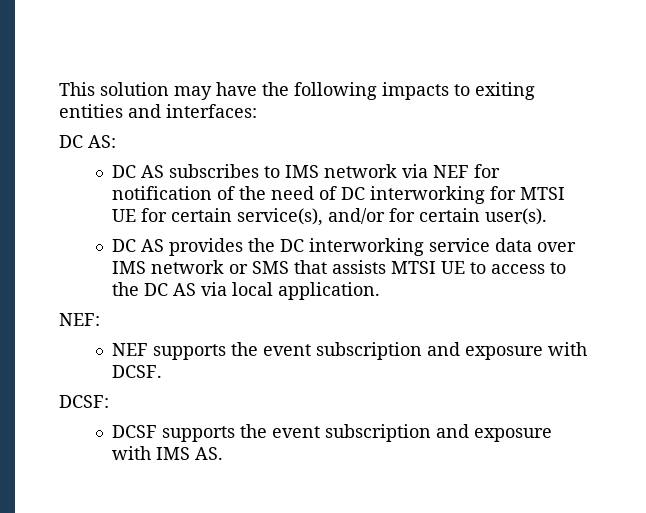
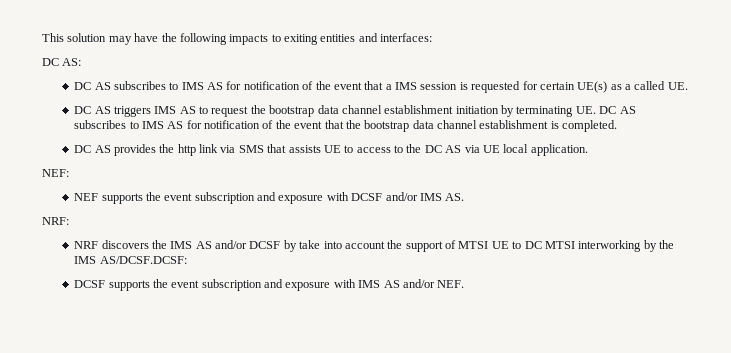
- DC AS subscribes to IMS network via NEF for notification of the need of DC interworking for MTSI UE for certain service(s), and/or for certain user(s).
- DC AS provides the DC interworking service data over IMS network or SMS that assists MTSI UE to access to the DC AS via local application.
+ DC AS subscribes to IMS AS for notification of the event that a IMS session is requested for certain UE(s) as a called UE.
+ DC AS triggers IMS AS to request the bootstrap data channel establishment initiation by terminating UE. DC AS subscribes to IMS AS for notification of the event that the bootstrap data channel establishment is completed.
+ DC AS provides the http link via SMS that assists UE to access to the DC AS via UE local application.
- NEF supports the event subscription and exposure with DCSF.
- DCSF:
+ NEF supports the event subscription and exposure with DCSF and/or IMS AS.
+ NRF:
+ NRF discovers the IMS AS and/or DCSF by take into account the support of MTSI UE to DC MTSI interworking by the IMS AS/DCSF.DCSF:
- DCSF supports the event subscription and exposure with IMS AS.
+ DCSF supports the event subscription and exposure with IMS AS and/or NEF.

